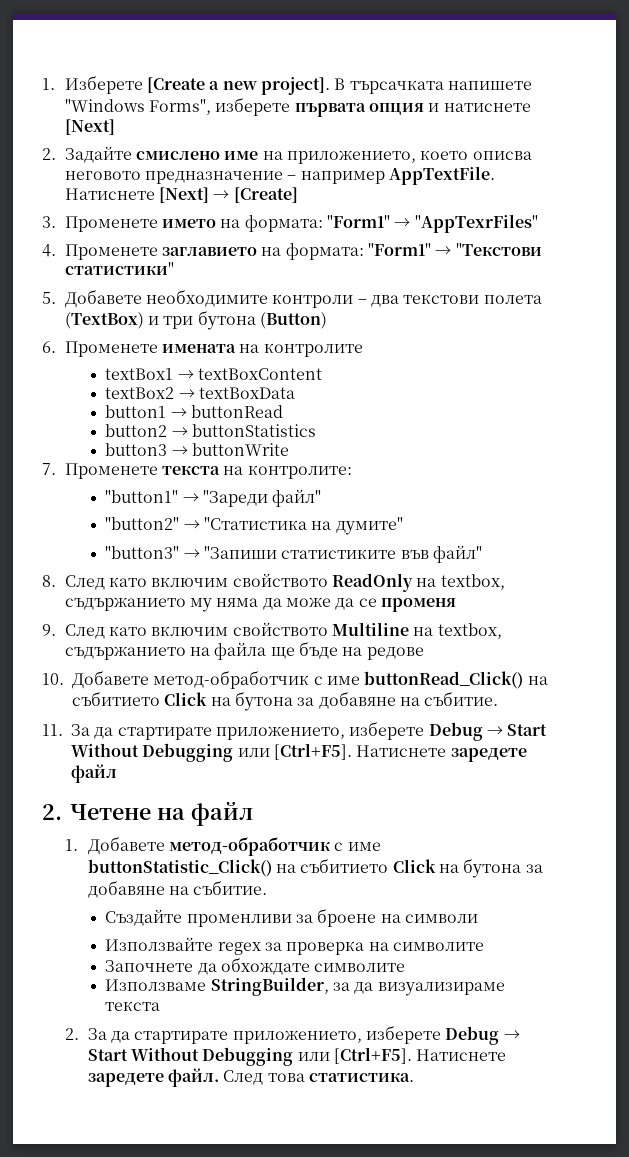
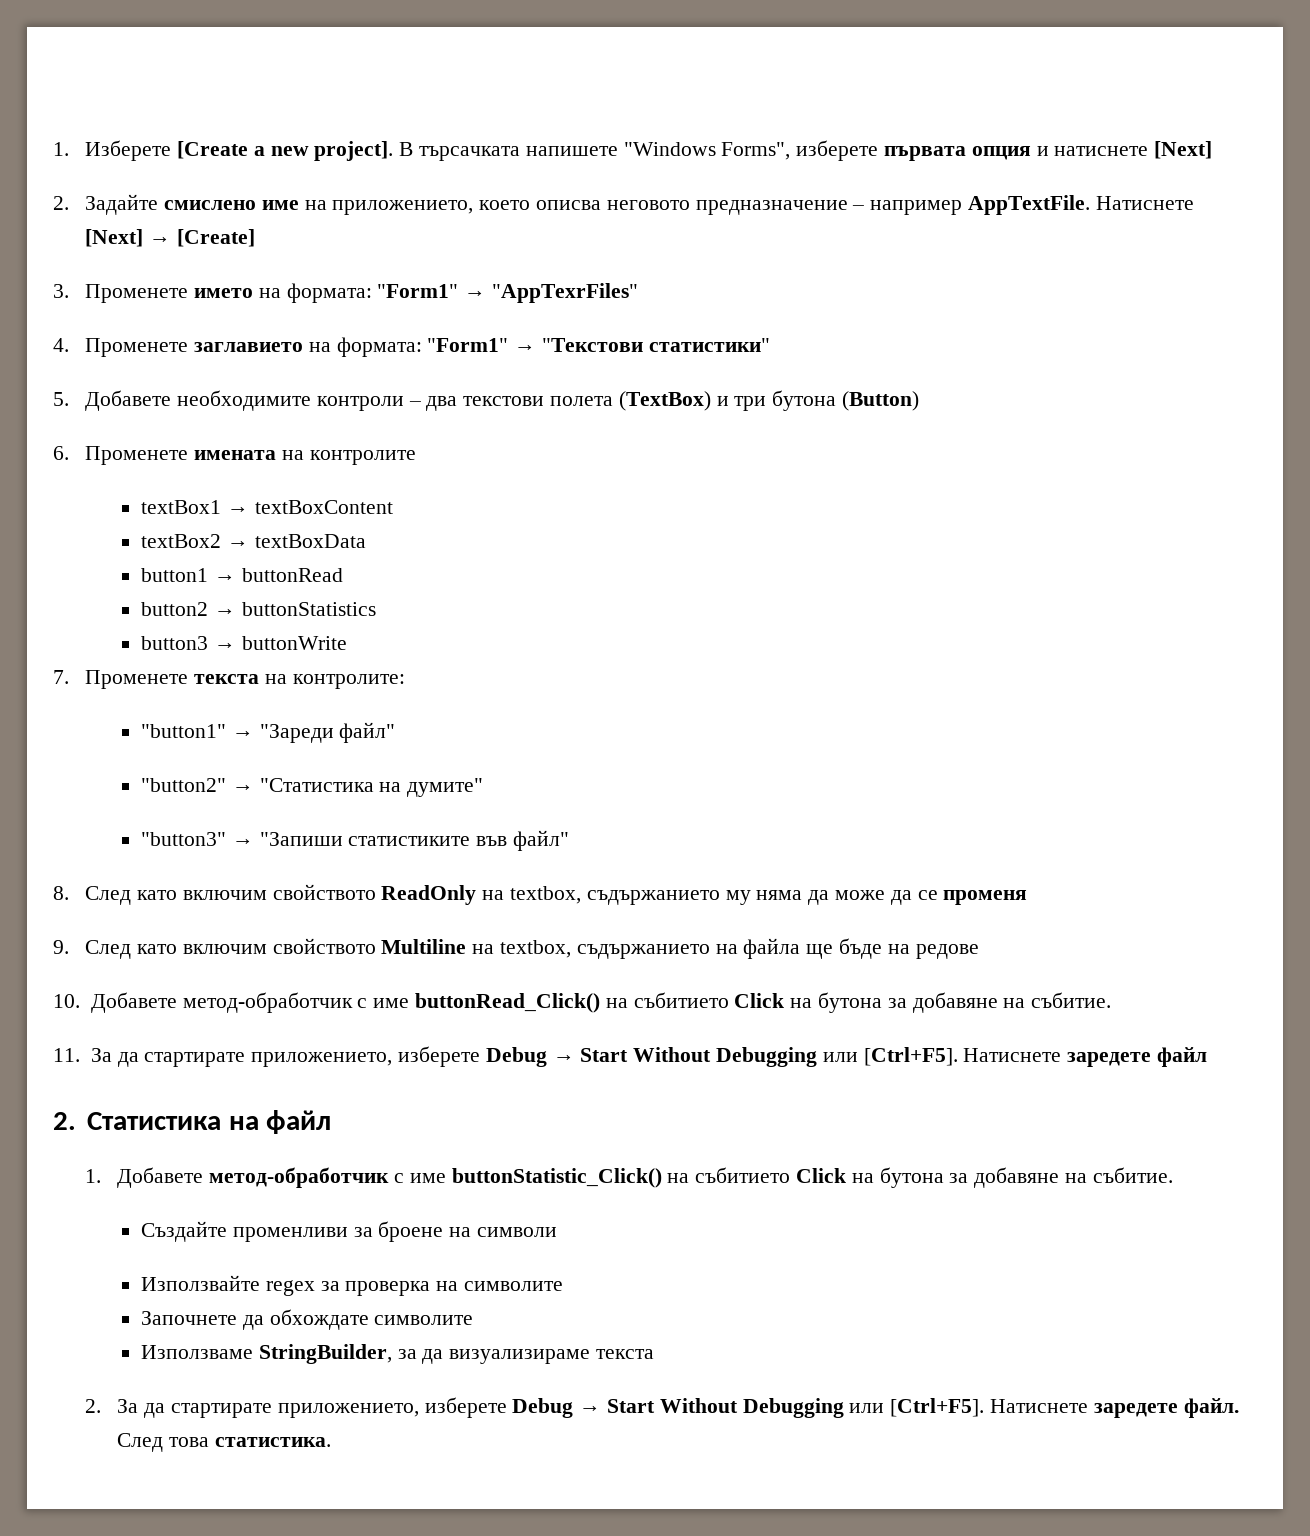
- 2. Четене на файл
+ 2. Статистика на файл

